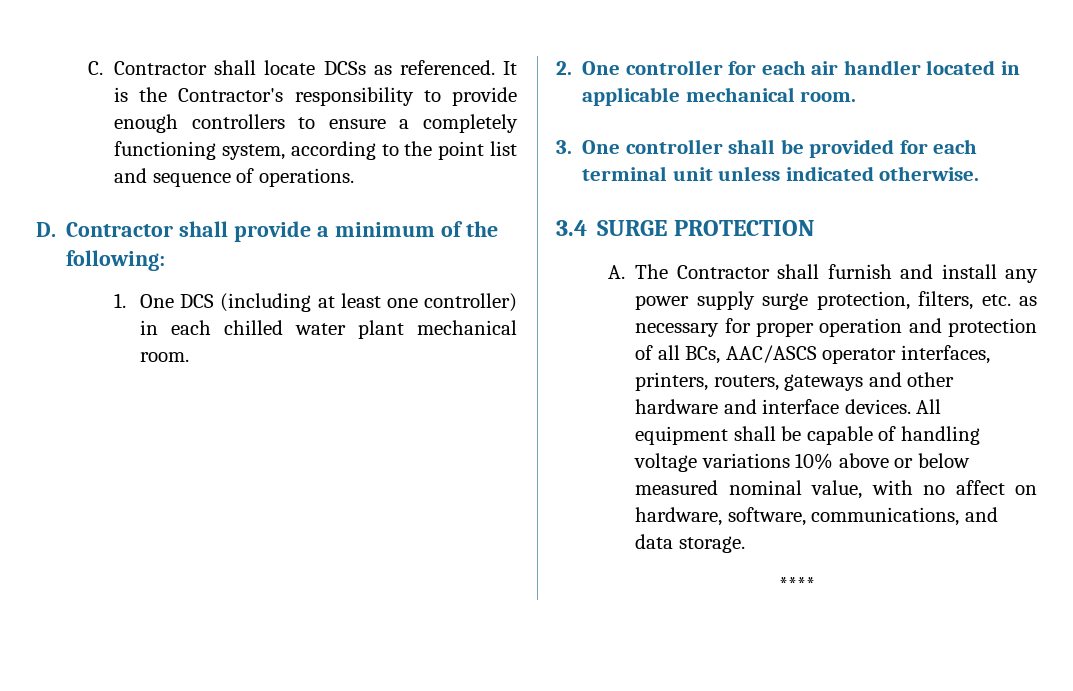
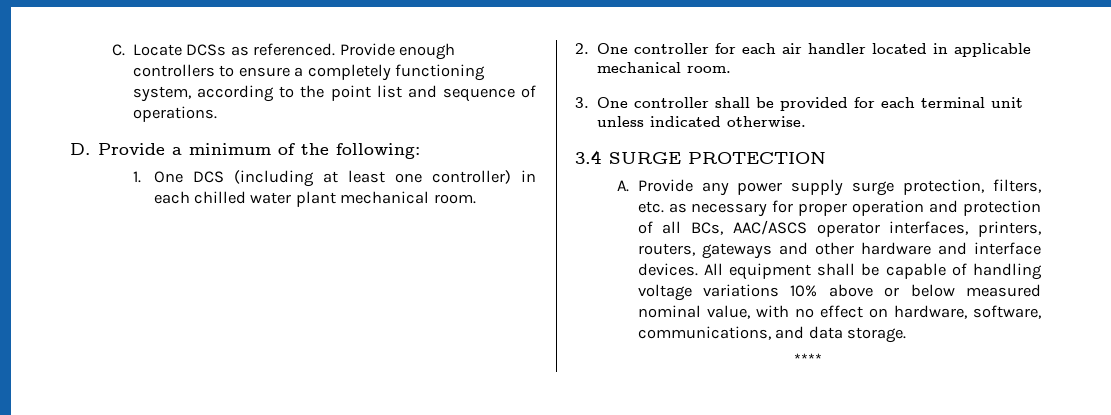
- C. Contractor shall locate DCSs as referenced. It is the Contractor's responsibility to provide enough controllers to ensure a completely functioning system, according to the point list and sequence of operations.
+ C. Locate DCSs as referenced. Provide enough controllers to ensure a completely functioning system, according to the point list and sequence of operations.
- D. Contractor shall provide a minimum of the following:
+ D. Provide a minimum of the following:
- A. The Contractor shall furnish and install any power supply surge protection, filters, etc. as necessary for proper operation and protection of all BCs, AAC/ASCS operator interfaces, printers, routers, gateways and other hardware and interface devices.
+ A. Provide any power supply surge protection, filters, etc. as necessary for proper operation and protection of all BCs, AAC/ASCS operator interfaces, printers, routers, gateways and other hardware and interface devices.
- All equipment shall be capable of handling voltage variations 10% above or below measured nominal value, with no affect on hardware, software, communications, and data storage.
+ All equipment shall be capable of handling voltage variations 10% above or below measured nominal value, with no effect on hardware, software, communications, and data storage.

